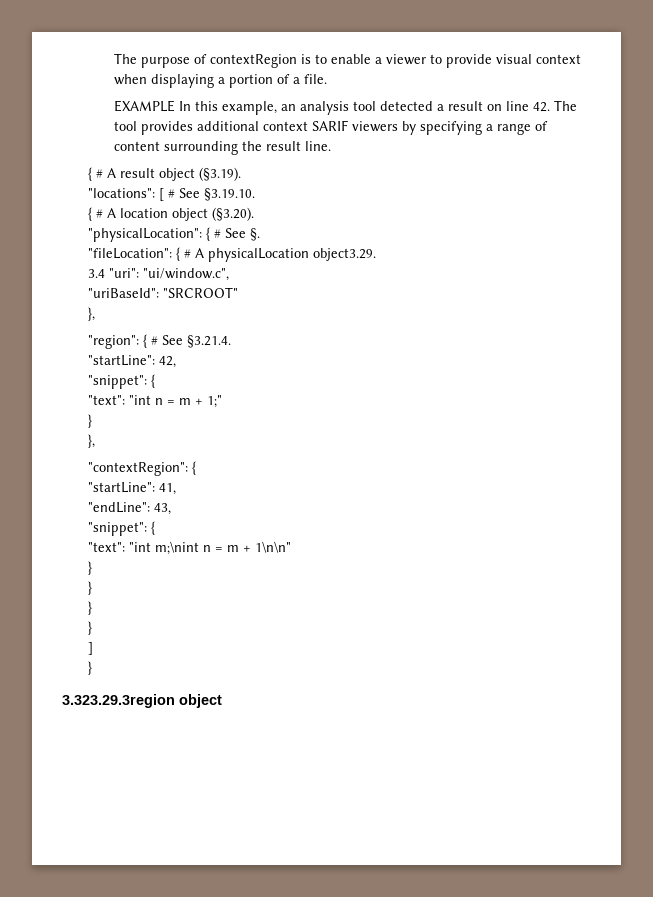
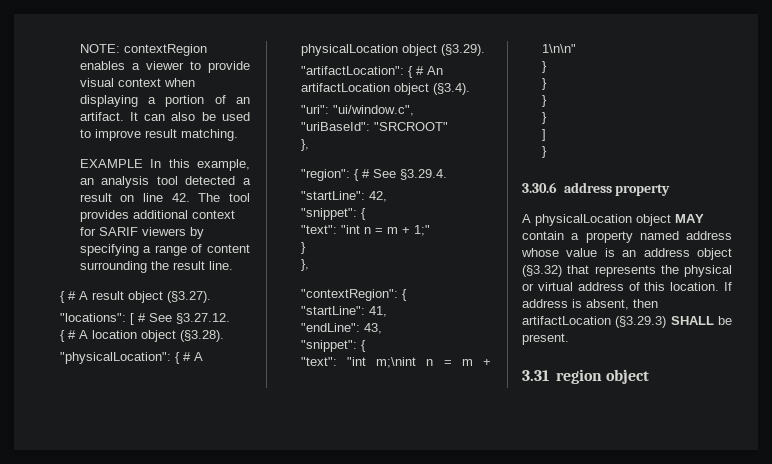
- The purpose of contextRegion is to enable a viewer to provide visual context when displaying a portion of a file.
+ NOTE: contextRegion enables a viewer to provide visual context when displaying a portion of an artifact. It can also be used to improve result matching.
- EXAMPLE In this example, an analysis tool detected a result on line 42. The tool provides additional context SARIF viewers by specifying a range of content surrounding the result line.
+ EXAMPLE In this example, an analysis tool detected a result on line 42. The tool provides additional context for SARIF viewers by specifying a range of content surrounding the result line.
- { # A result object (§3.19).
+ { # A result object (§3.27).
- "locations": [ # See §3.19.10.
+ "locations": [ # See §3.27.12.
- { # A location object (§3.20).
+ { # A location object (§3.28).
- "physicalLocation": { # See §.
- "fileLocation": { # A physicalLocation object3.29.
- 3.4 "uri": "ui/window.c",
+ "physicalLocation": { # A physicalLocation object (§3.29).
+ "artifactLocation": { # An artifactLocation object (§3.4).
+ "uri": "ui/window.c",
- "region": { # See §3.21.4.
+ "region": { # See §3.29.4.
- 3.323.29.3region object
+ 3.30.6 address property
+ A physicalLocation object MAY contain a property named address whose value is an address object (§3.32) that represents the physical or virtual address of this location. If address is absent, then artifactLocation (§3.29.3) SHALL be present.
+ 3.31 region object

